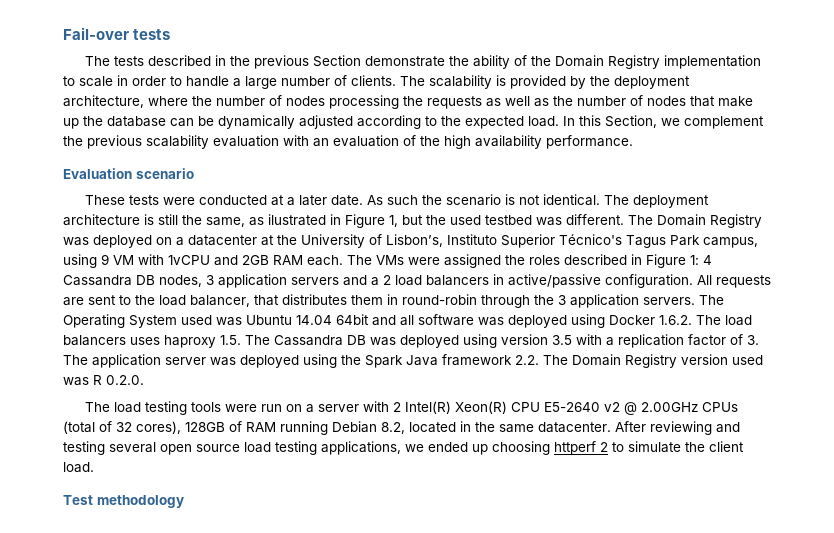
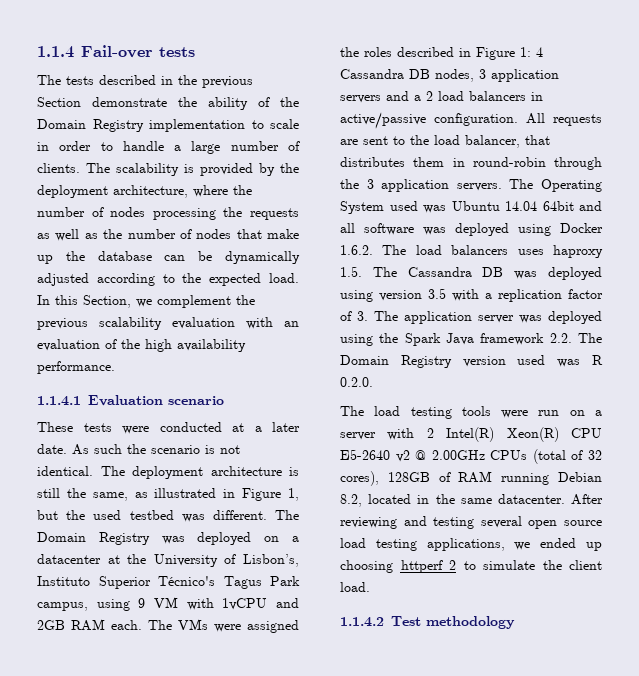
- Fail-over tests
+ 1.1.4 Fail-over tests
- Evaluation scenario
+ 1.1.4.1 Evaluation scenario
- The deployment architecture is still the same, as ilustrated in Figure 1, but the used testbed was different.
+ The deployment architecture is still the same, as illustrated in Figure 1, but the used testbed was different.
- Test methodology
+ 1.1.4.2 Test methodology

